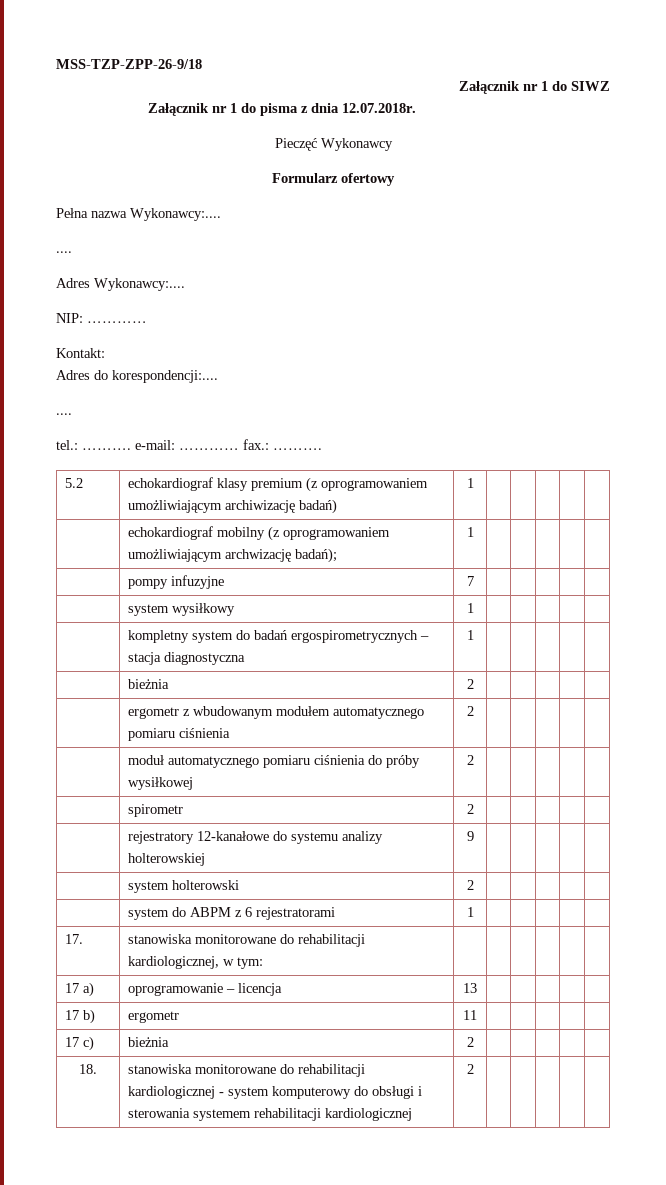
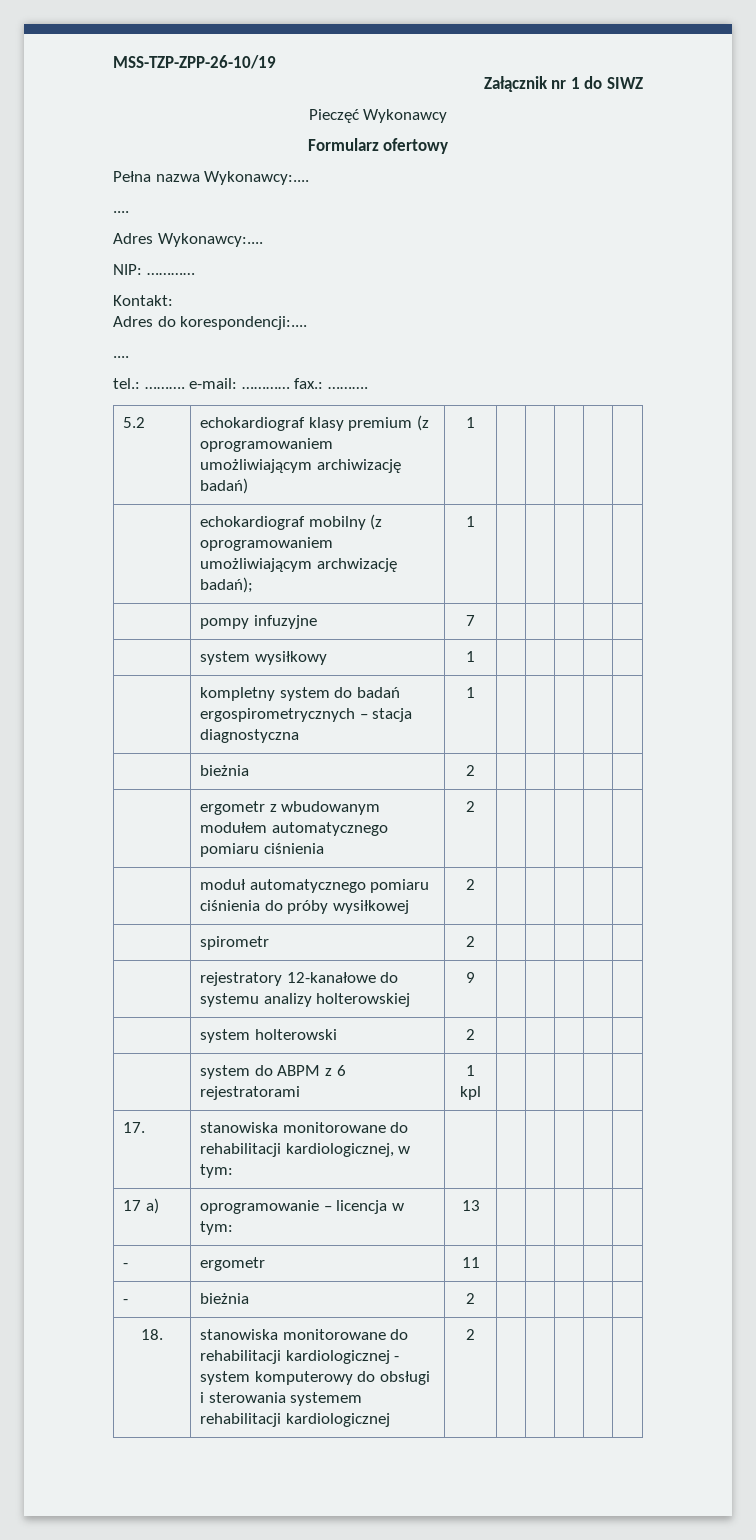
- MSS-TZP-ZPP-26-9/18
+ MSS-TZP-ZPP-26-10/19
- Załącznik nr 1 do pisma z dnia 12.07.2018r.
- | system do ABPM z 6 rejestratorami | 1 | | | | |
+ | system do ABPM z 6 rejestratorami | 1 kpl | | | | |
- 17 a) | oprogramowanie – licencja | 13 | | | | |
+ 17 a) | oprogramowanie – licencja w tym: | 13 | | | | |
- 17 b) | ergometr | 11 | | | | |
+ - | ergometr | 11 | | | | |
- 17 c) | bieżnia | 2 | | | | |
+ - | bieżnia | 2 | | | | |

